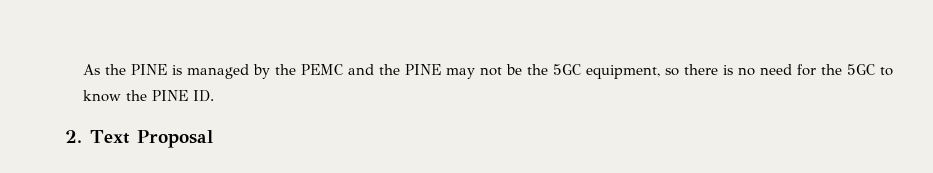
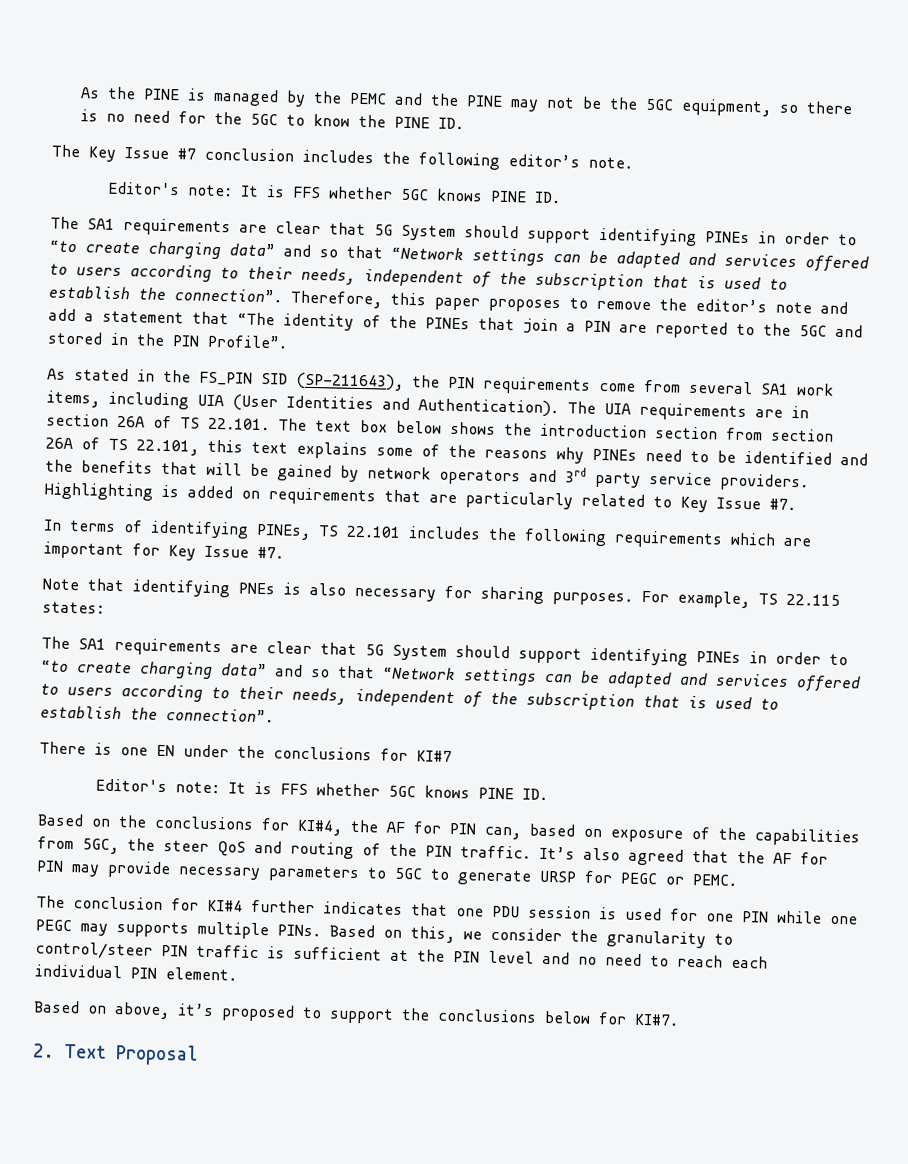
+ The Key Issue #7 conclusion includes the following editor’s note.
+ Editor's note: It is FFS whether 5GC knows PINE ID.
+ The SA1 requirements are clear that 5G System should support identifying PINEs in order to “to create charging data” and so that “Network settings can be adapted and services offered to users according to their needs, independent of the subscription that is used to establish the connection”. Therefore, this paper proposes to remove the editor’s note and add a statement that “The identity of the PINEs that join a PIN are reported to the 5GC and stored in the PIN Profile”.
+ As stated in the FS_PIN SID (SP-211643), the PIN requirements come from several SA1 work items, including UIA (User Identities and Authentication). The UIA requirements are in section 26A of TS 22.101. The text box below shows the introduction section from section 26A of TS 22.101, this text explains some of the reasons why PINEs need to be identified and the benefits that will be gained by network operators and 3rd party service providers. Highlighting is added on requirements that are particularly related to Key Issue #7.
+ In terms of identifying PINEs, TS 22.101 includes the following requirements which are important for Key Issue #7.
+ Note that identifying PNEs is also necessary for sharing purposes. For example, TS 22.115 states:
+ The SA1 requirements are clear that 5G System should support identifying PINEs in order to “to create charging data” and so that “Network settings can be adapted and services offered to users according to their needs, independent of the subscription that is used to establish the connection”.
+ There is one EN under the conclusions for KI#7
+ Editor's note: It is FFS whether 5GC knows PINE ID.
+ Based on the conclusions for KI#4, the AF for PIN can, based on exposure of the capabilities from 5GC, the steer QoS and routing of the PIN traffic. It’s also agreed that the AF for PIN may provide necessary parameters to 5GC to generate URSP for PEGC or PEMC.
+ The conclusion for KI#4 further indicates that one PDU session is used for one PIN while one PEGC may supports multiple PINs. Based on this, we consider the granularity to control/steer PIN traffic is sufficient at the PIN level and no need to reach each individual PIN element.
+ Based on above, it’s proposed to support the conclusions below for KI#7.

